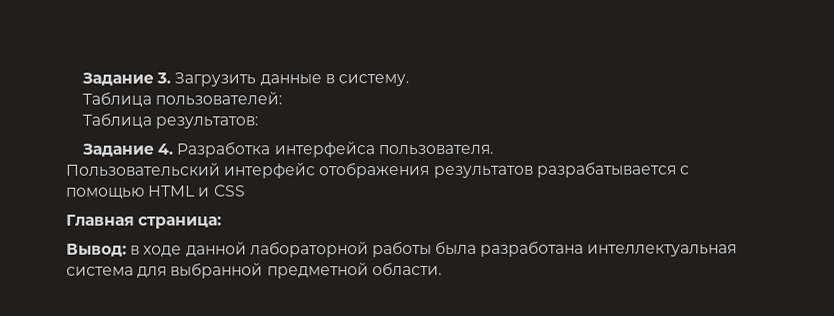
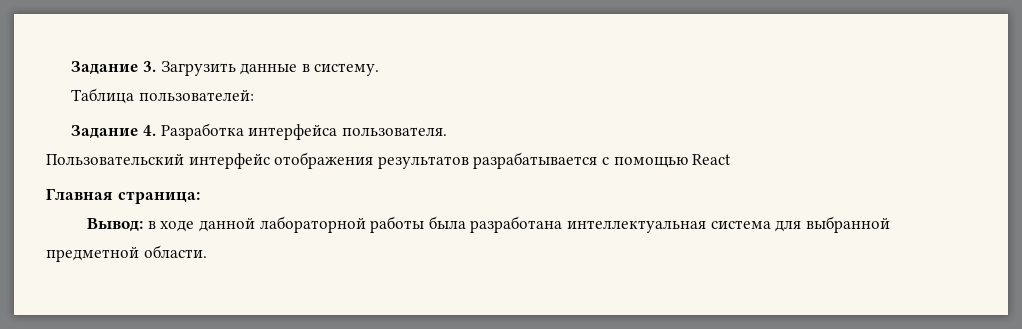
- Таблица результатов:
- Пользовательский интерфейс отображения результатов разрабатывается с помощью HTML и CSS
+ Пользовательский интерфейс отображения результатов разрабатывается с помощью React

